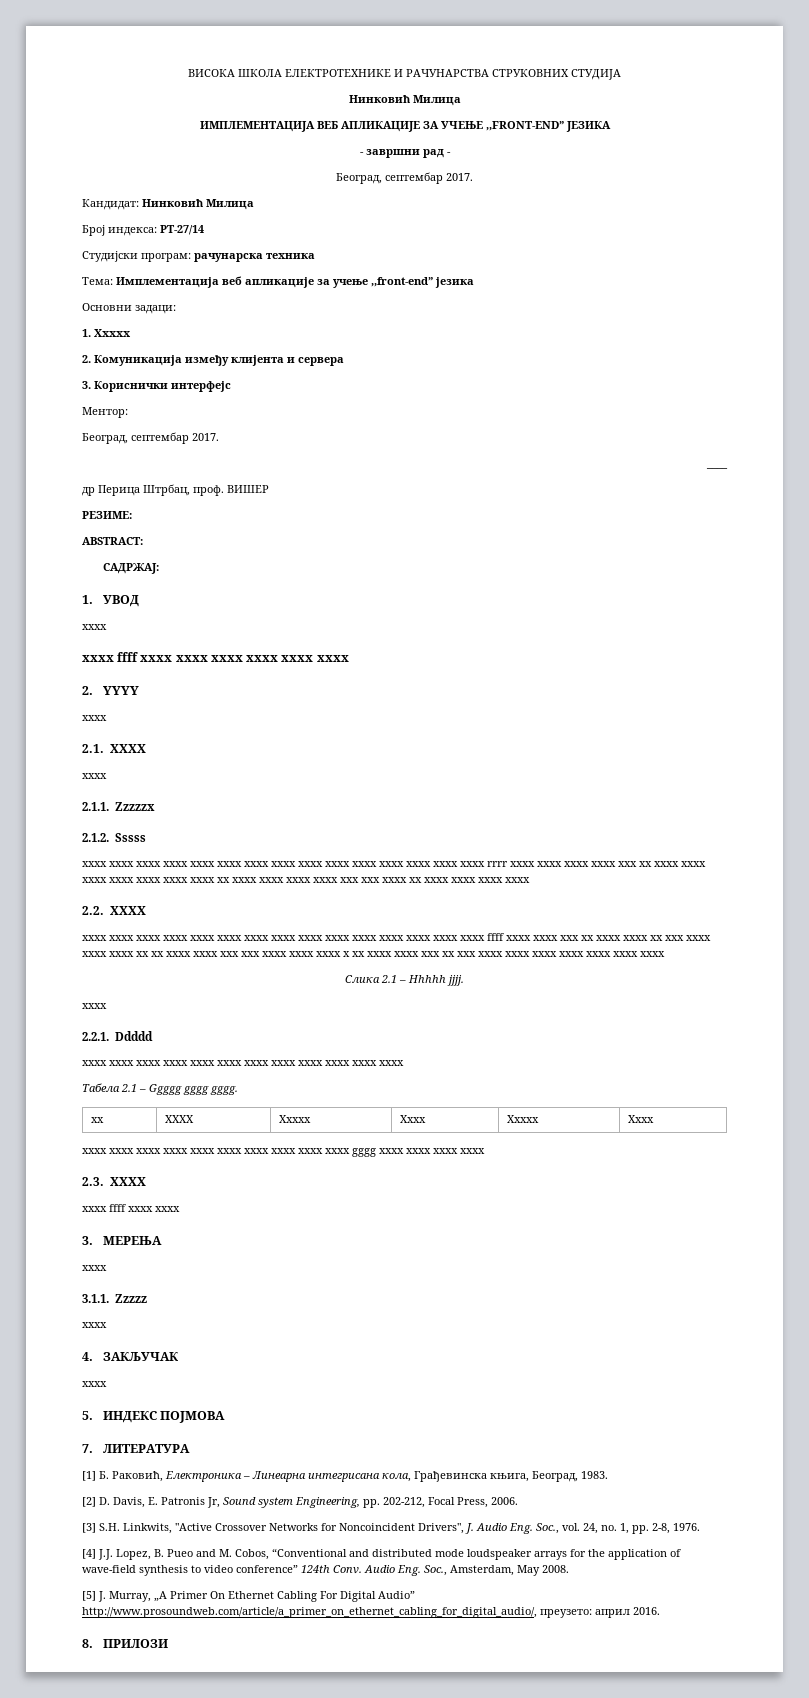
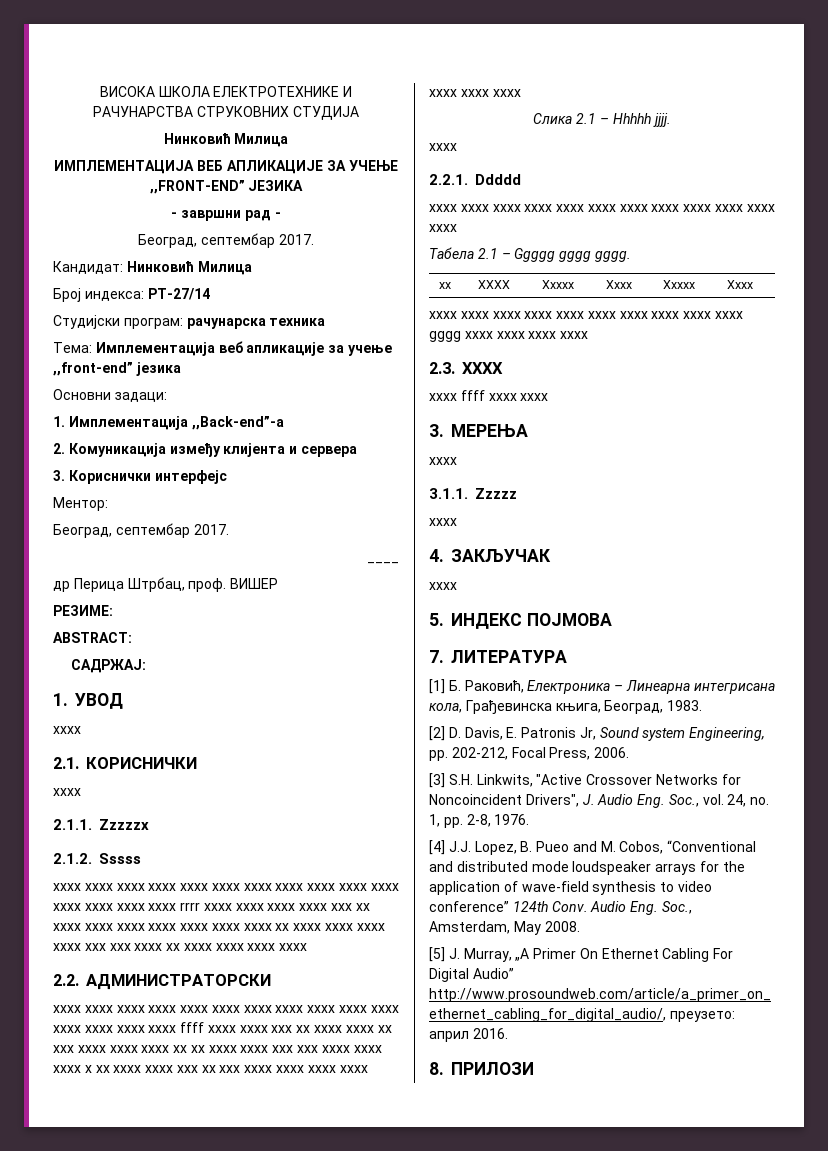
- 1. Xxxxx
+ 1. Имплементација ,,Back-end”-a
- xxxx ffff xxxx xxxx xxxx xxxx xxxx xxxx
- 2. YYYY
- xxxx
- 2.1. XXXX
+ 2.1. КОРИСНИЧКИ
- 2.2. XXXX
+ 2.2. АДМИНИСТРАТОРСКИ

